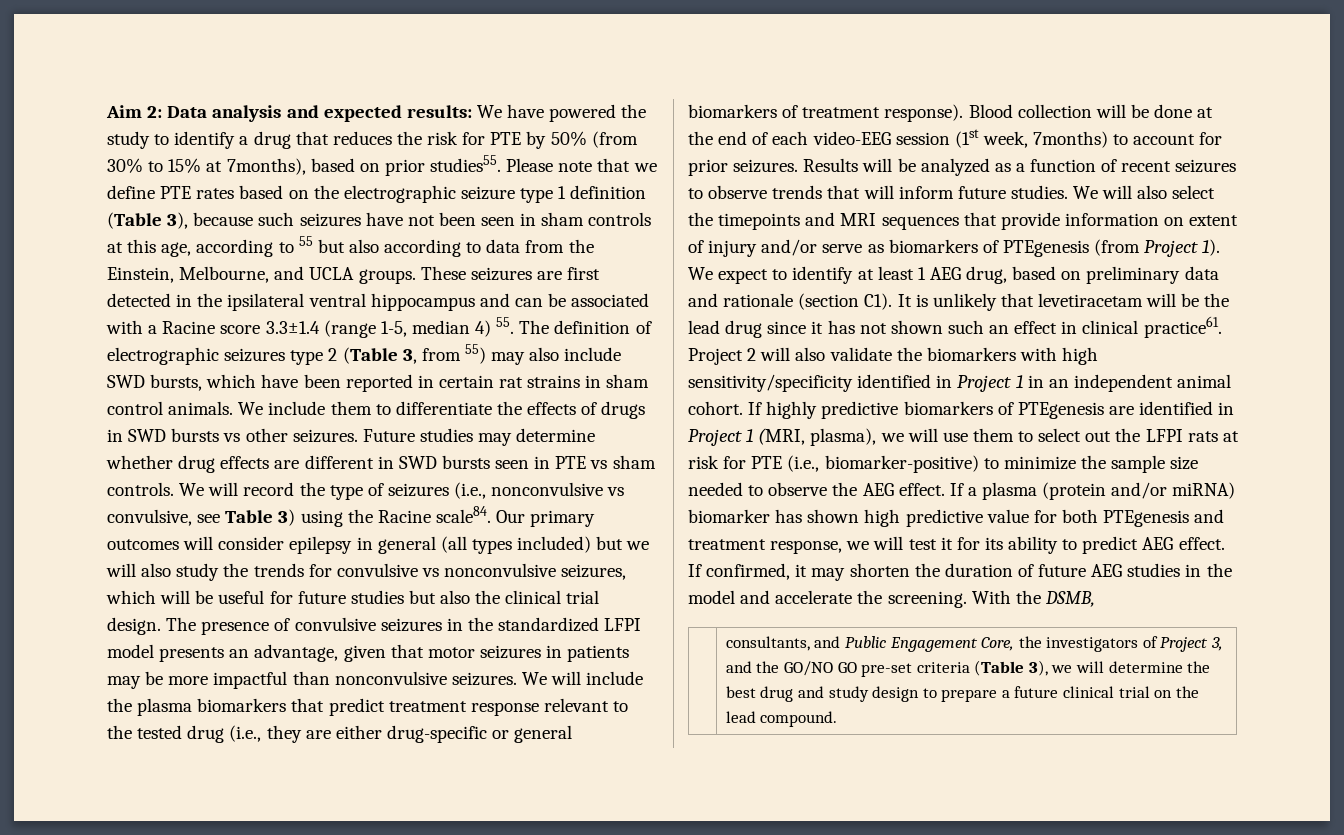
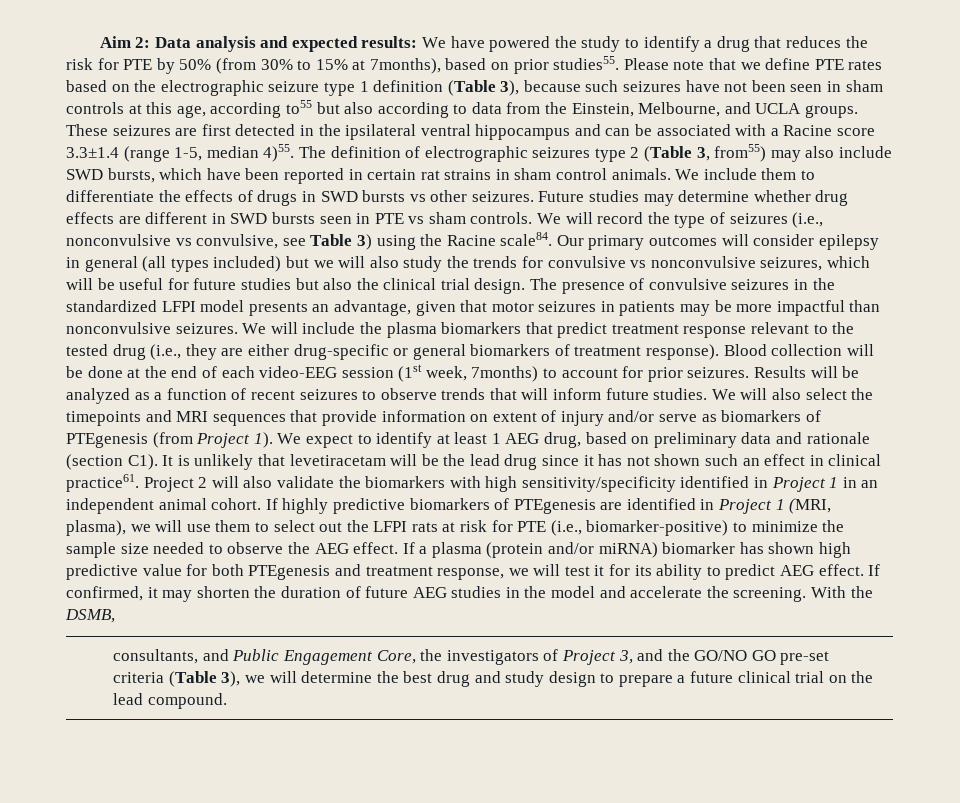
- Please note that we define PTE rates based on the electrographic seizure type 1 definition (Table 3), because such seizures have not been seen in sham controls at this age, according to 55 but also according to data from the Einstein, Melbourne, and UCLA groups.
+ Please note that we define PTE rates based on the electrographic seizure type 1 definition (Table 3), because such seizures have not been seen in sham controls at this age, according to55 but also according to data from the Einstein, Melbourne, and UCLA groups.
- These seizures are first detected in the ipsilateral ventral hippocampus and can be associated with a Racine score 3.3±1.4 (range 1-5, median 4) 55. The definition of electrographic seizures type 2 (Table 3, from 55) may also include SWD bursts, which have been reported in certain rat strains in sham control animals.
+ These seizures are first detected in the ipsilateral ventral hippocampus and can be associated with a Racine score 3.3±1.4 (range 1-5, median 4)55. The definition of electrographic seizures type 2 (Table 3, from55) may also include SWD bursts, which have been reported in certain rat strains in sham control animals.

